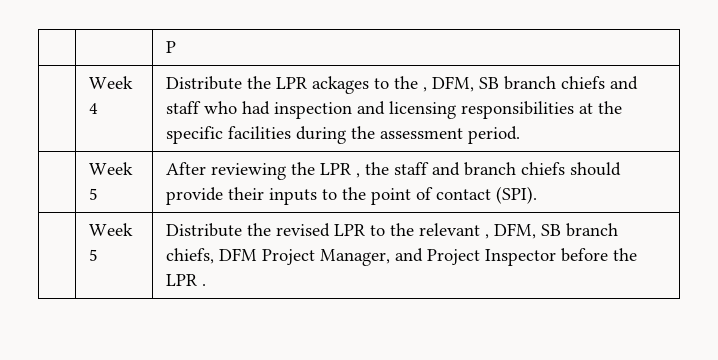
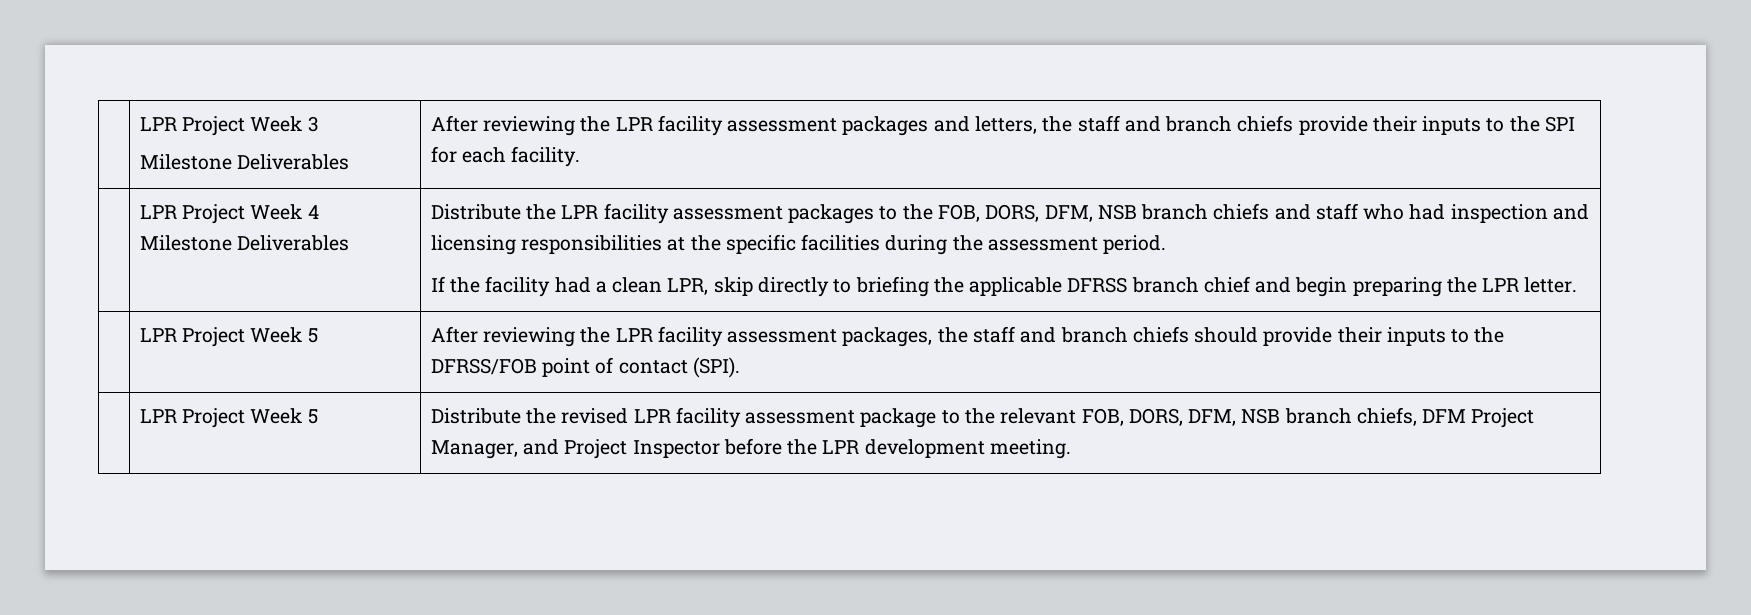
- | | P
- | Week 4 | Distribute the LPR ackages to the , DFM, SB branch chiefs and staff who had inspection and licensing responsibilities at the specific facilities during the assessment period.
+ | LPR Project Week 3
+ Milestone Deliverables | After reviewing the LPR facility assessment packages and letters, the staff and branch chiefs provide their inputs to the SPI for each facility.
+ | LPR Project Week 4 Milestone Deliverables | Distribute the LPR facility assessment packages to the FOB, DORS, DFM, NSB branch chiefs and staff who had inspection and licensing responsibilities at the specific facilities during the assessment period.
- | Week 5 | After reviewing the LPR , the staff and branch chiefs should provide their inputs to the point of contact (SPI).
+ If the facility had a clean LPR, skip directly to briefing the applicable DFRSS branch chief and begin preparing the LPR letter.
+ | LPR Project Week 5 | After reviewing the LPR facility assessment packages, the staff and branch chiefs should provide their inputs to the DFRSS/FOB point of contact (SPI).
- | Week 5 | Distribute the revised LPR to the relevant , DFM, SB branch chiefs, DFM Project Manager, and Project Inspector before the LPR .
+ | LPR Project Week 5 | Distribute the revised LPR facility assessment package to the relevant FOB, DORS, DFM, NSB branch chiefs, DFM Project Manager, and Project Inspector before the LPR development meeting.

